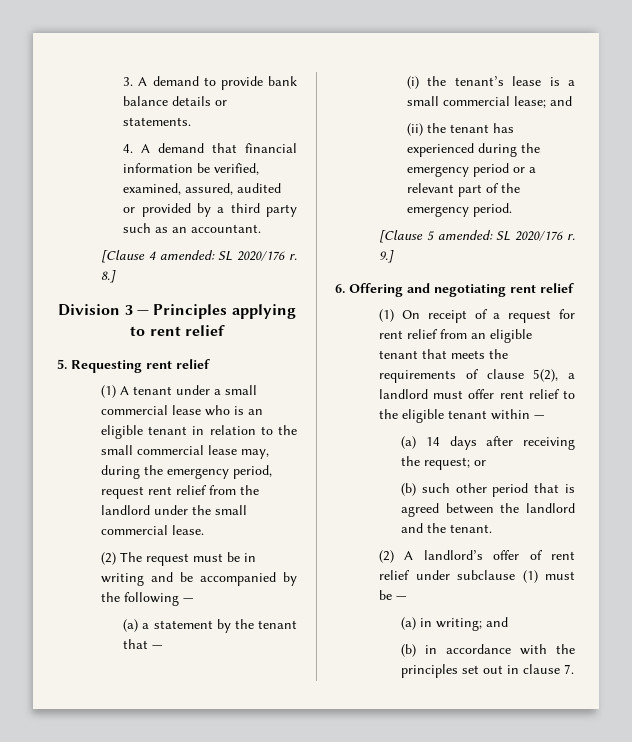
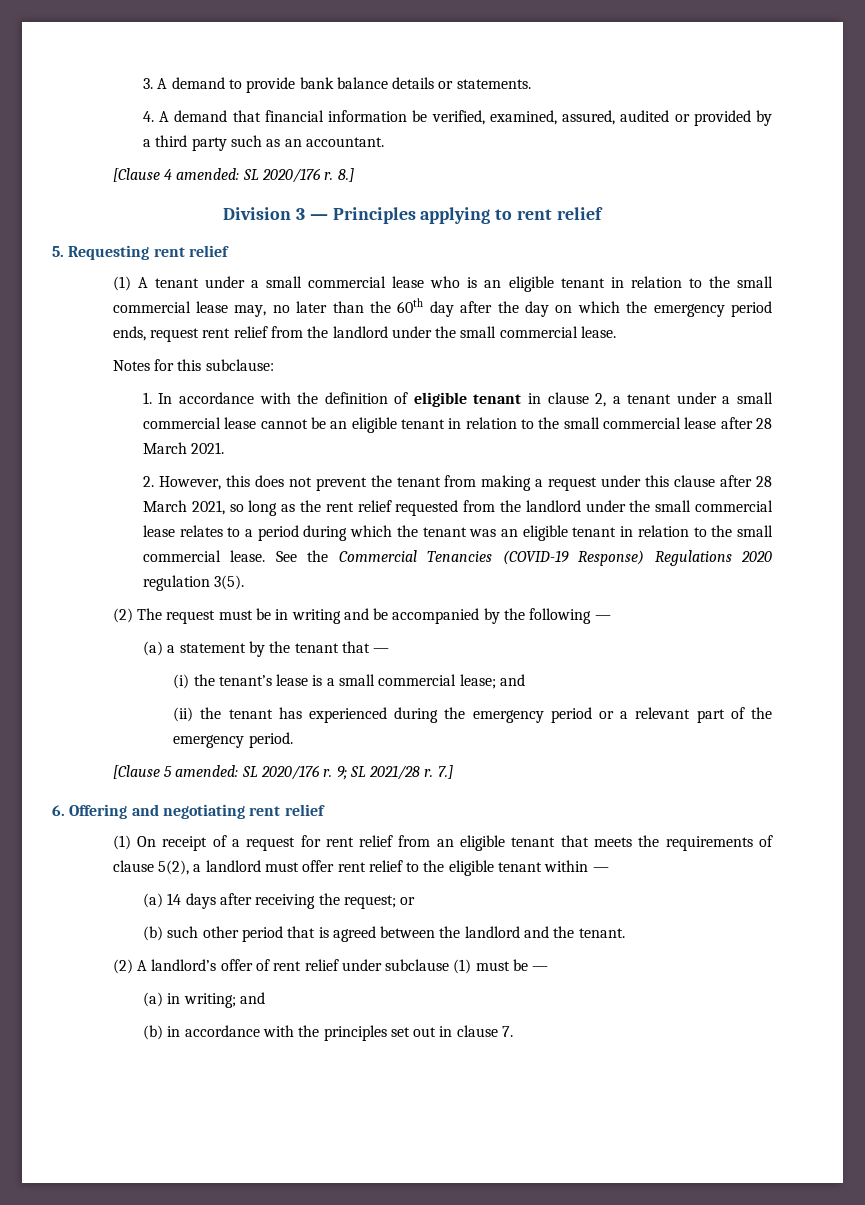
- (1) A tenant under a small commercial lease who is an eligible tenant in relation to the small commercial lease may, during the emergency period, request rent relief from the landlord under the small commercial lease.
+ (1) A tenant under a small commercial lease who is an eligible tenant in relation to the small commercial lease may, no later than the 60th day after the day on which the emergency period ends, request rent relief from the landlord under the small commercial lease.
+ Notes for this subclause:
+ 1. In accordance with the definition of eligible tenant in clause 2, a tenant under a small commercial lease cannot be an eligible tenant in relation to the small commercial lease after 28 March 2021.
+ 2. However, this does not prevent the tenant from making a request under this clause after 28 March 2021, so long as the rent relief requested from the landlord under the small commercial lease relates to a period during which the tenant was an eligible tenant in relation to the small commercial lease. See the Commercial Tenancies (COVID-19 Response) Regulations 2020 regulation 3(5).
- 9.]
+ 9; SL 2021/28 r. 7.]

